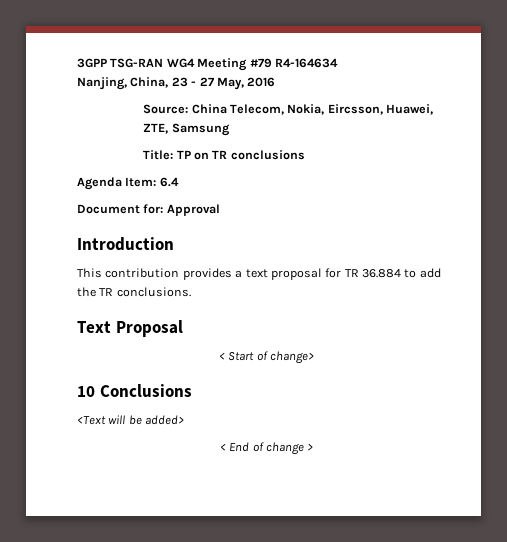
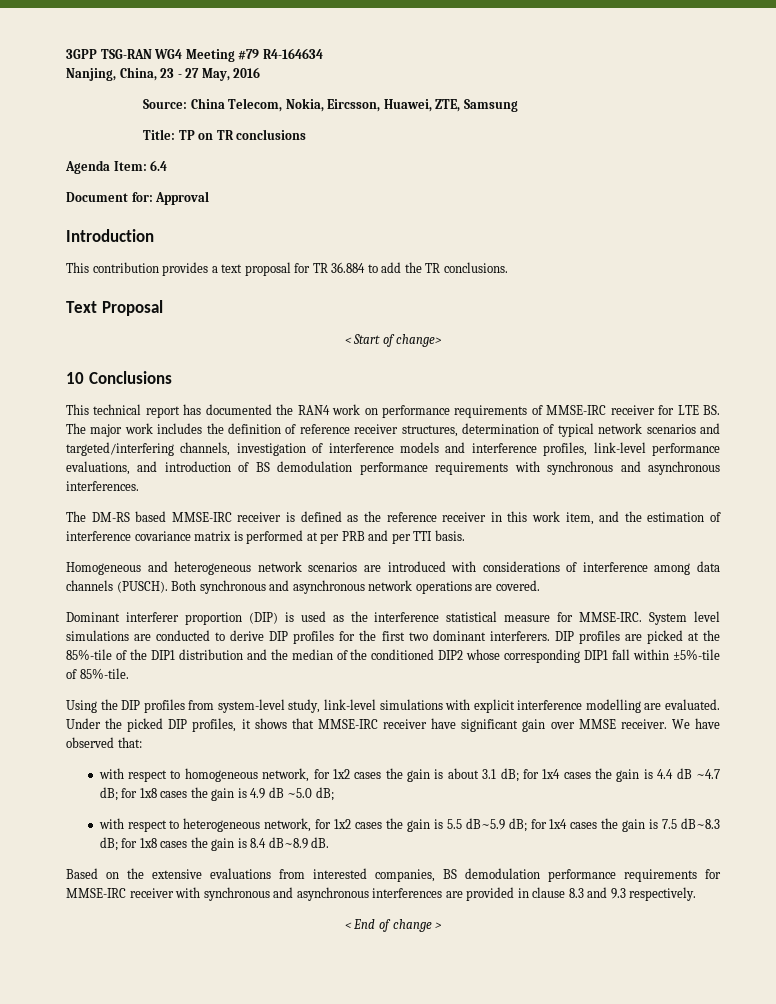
- <Text will be added>
+ This technical report has documented the RAN4 work on performance requirements of MMSE-IRC receiver for LTE BS. The major work includes the definition of reference receiver structures, determination of typical network scenarios and targeted/interfering channels, investigation of interference models and interference profiles, link-level performance evaluations, and introduction of BS demodulation performance requirements with synchronous and asynchronous interferences.
+ The DM-RS based MMSE-IRC receiver is defined as the reference receiver in this work item, and the estimation of interference covariance matrix is performed at per PRB and per TTI basis.
+ Homogeneous and heterogeneous network scenarios are introduced with considerations of interference among data channels (PUSCH). Both synchronous and asynchronous network operations are covered.
+ Dominant interferer proportion (DIP) is used as the interference statistical measure for MMSE-IRC. System level simulations are conducted to derive DIP profiles for the first two dominant interferers. DIP profiles are picked at the 85%-tile of the DIP1 distribution and the median of the conditioned DIP2 whose corresponding DIP1 fall within ±5%-tile of 85%-tile.
+ Using the DIP profiles from system-level study, link-level simulations with explicit interference modelling are evaluated. Under the picked DIP profiles, it shows that MMSE-IRC receiver have significant gain over MMSE receiver. We have observed that:
+ with respect to homogeneous network, for 1x2 cases the gain is about 3.1 dB; for 1x4 cases the gain is 4.4 dB ~4.7 dB; for 1x8 cases the gain is 4.9 dB ~5.0 dB;
+ with respect to heterogeneous network, for 1x2 cases the gain is 5.5 dB~5.9 dB; for 1x4 cases the gain is 7.5 dB~8.3 dB; for 1x8 cases the gain is 8.4 dB~8.9 dB.
+ Based on the extensive evaluations from interested companies, BS demodulation performance requirements for MMSE-IRC receiver with synchronous and asynchronous interferences are provided in clause 8.3 and 9.3 respectively.

